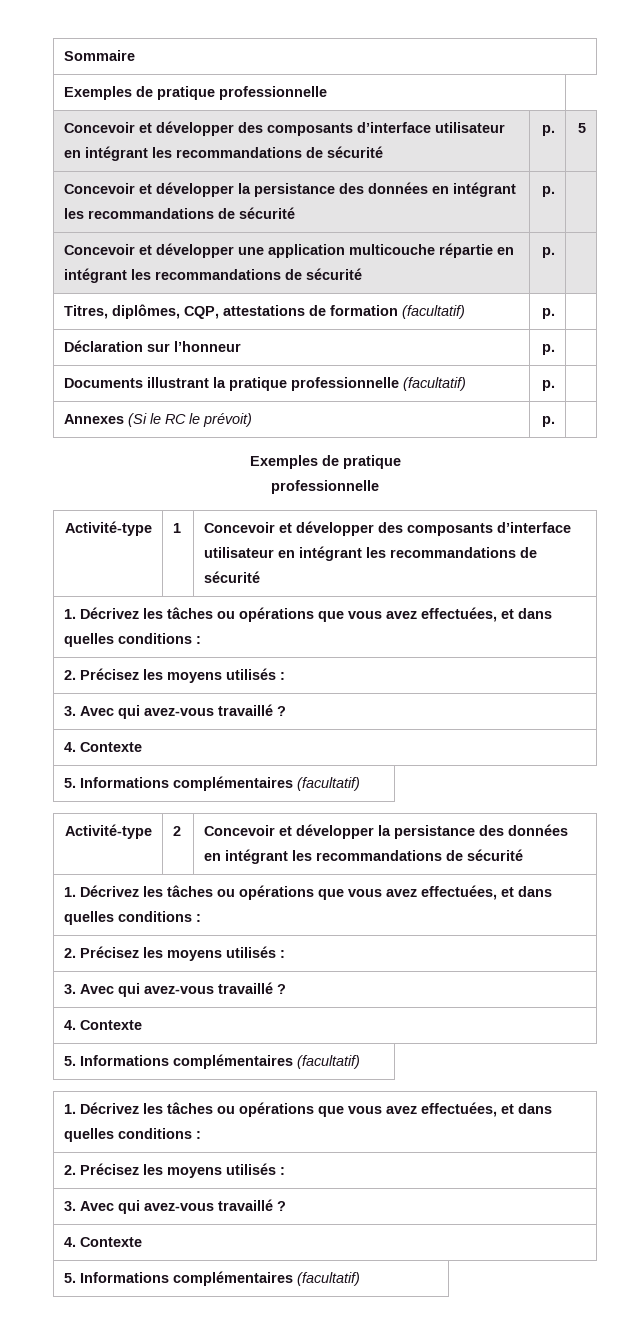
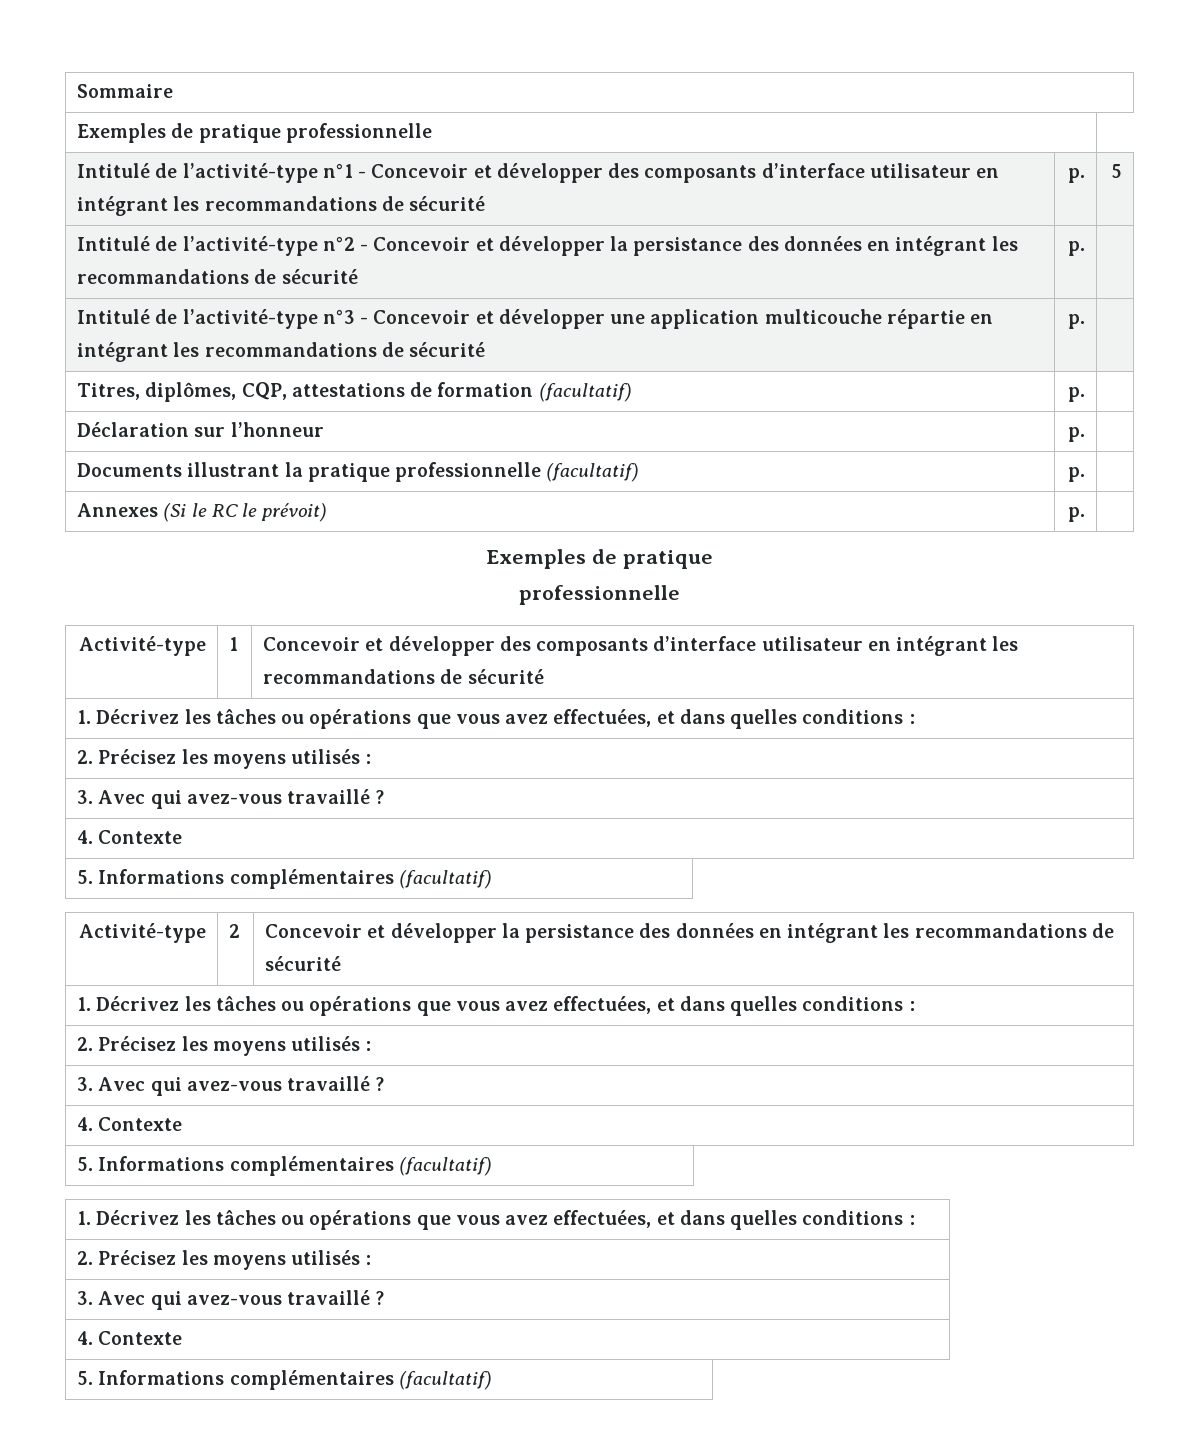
- Concevoir et développer des composants d’interface utilisateur en intégrant les recommandations de sécurité | p. | 5
+ Intitulé de l’activité-type n°1 - Concevoir et développer des composants d’interface utilisateur en intégrant les recommandations de sécurité | p. | 5
- Concevoir et développer la persistance des données en intégrant les recommandations de sécurité | p. |
+ Intitulé de l’activité-type n°2 - Concevoir et développer la persistance des données en intégrant les recommandations de sécurité | p. |
- Concevoir et développer une application multicouche répartie en intégrant les recommandations de sécurité | p. |
+ Intitulé de l’activité-type n°3 - Concevoir et développer une application multicouche répartie en intégrant les recommandations de sécurité | p. |

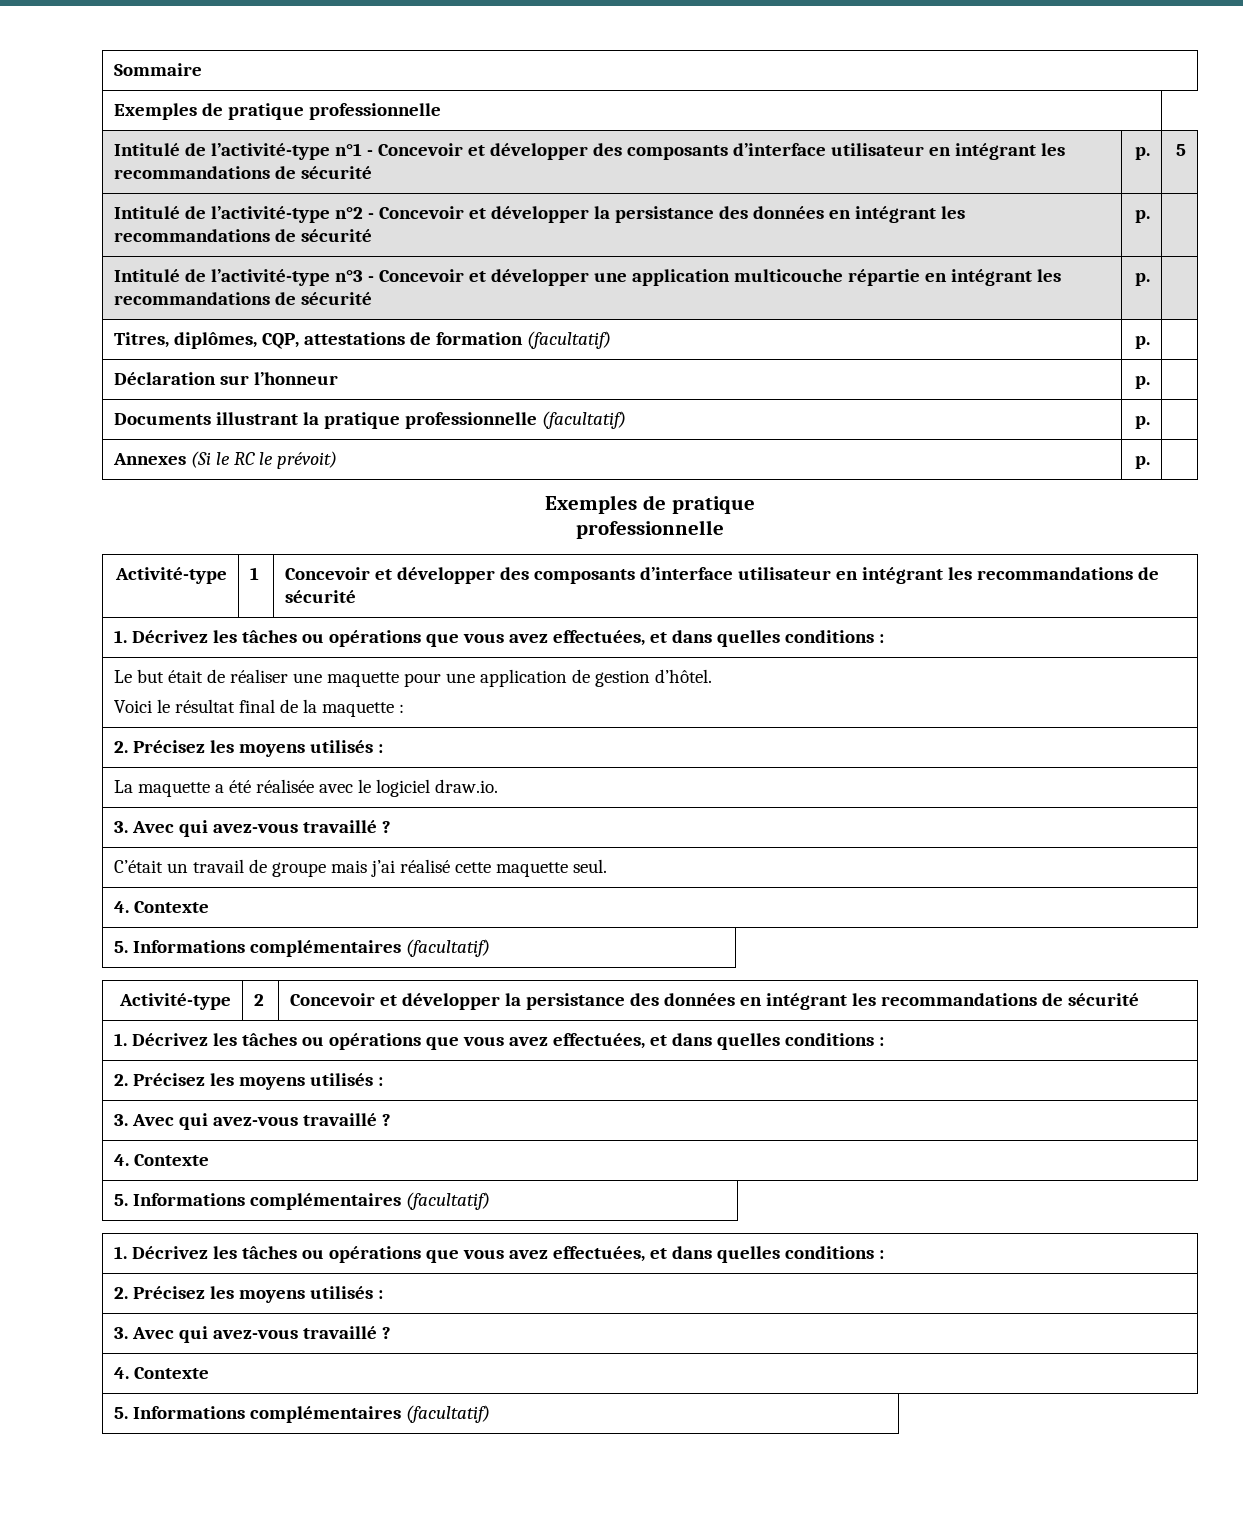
  Activité-type | 1 | Concevoir et développer des composants d’interface utilisateur en intégrant les recommandations de sécurité
  1. Décrivez les tâches ou opérations que vous avez effectuées, et dans quelles conditions :
+ Le but était de réaliser une maquette pour une application de gestion d’hôtel.
+ Voici le résultat final de la maquette :
  2. Précisez les moyens utilisés :
+ La maquette a été réalisée avec le logiciel draw.io.
  3. Avec qui avez-vous travaillé ?
+ C’était un travail de groupe mais j’ai réalisé cette maquette seul.

